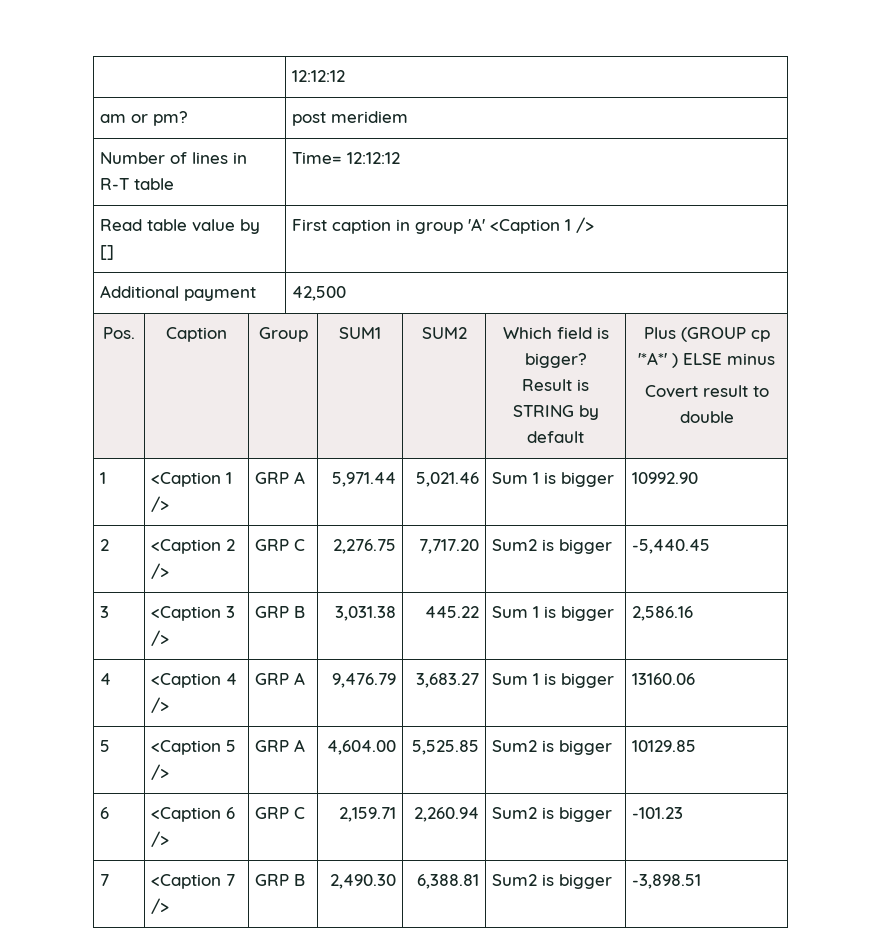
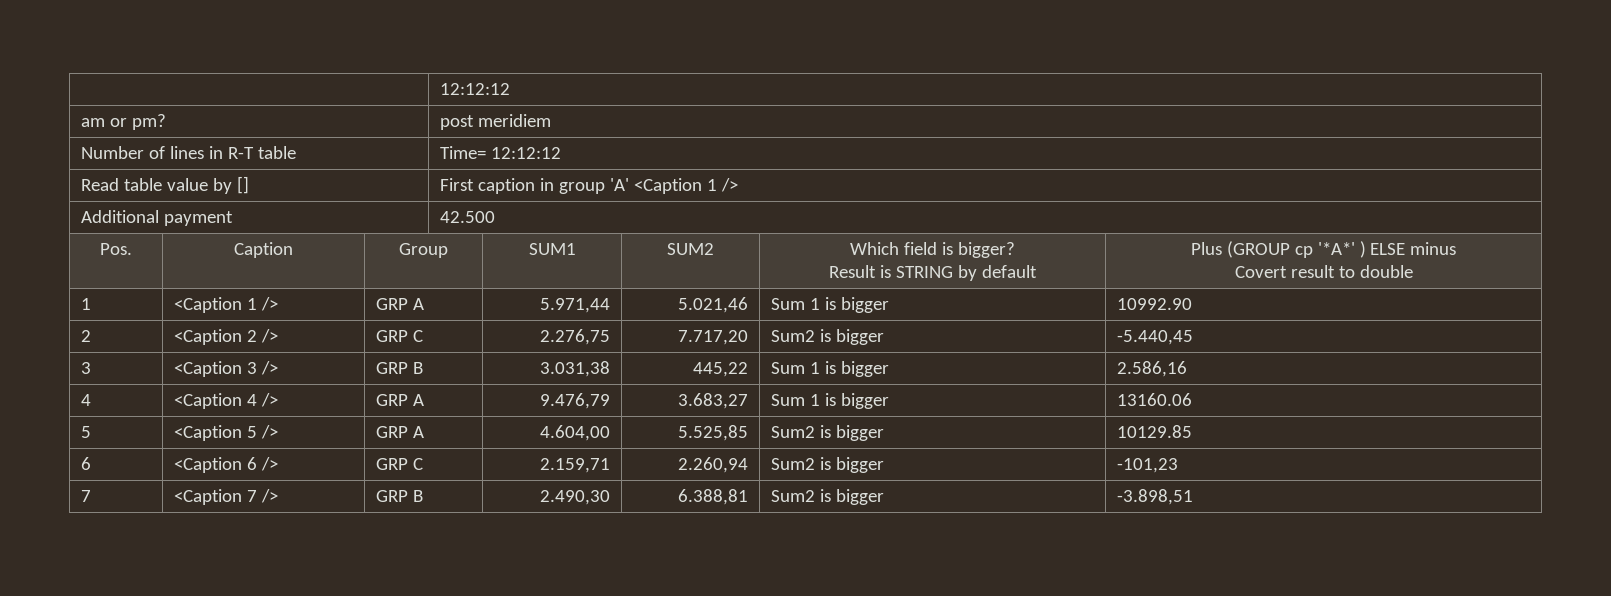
- Additional payment | 42,500
+ Additional payment | 42.500
- 1 | <Caption 1 /> | GRP A | 5,971.44 | 5,021.46 | Sum 1 is bigger | 10992.90
+ 1 | <Caption 1 /> | GRP A | 5.971,44 | 5.021,46 | Sum 1 is bigger | 10992.90
- 2 | <Caption 2 /> | GRP C | 2,276.75 | 7,717.20 | Sum2 is bigger | -5,440.45
+ 2 | <Caption 2 /> | GRP C | 2.276,75 | 7.717,20 | Sum2 is bigger | -5.440,45
- 3 | <Caption 3 /> | GRP B | 3,031.38 | 445.22 | Sum 1 is bigger | 2,586.16
+ 3 | <Caption 3 /> | GRP B | 3.031,38 | 445,22 | Sum 1 is bigger | 2.586,16
- 4 | <Caption 4 /> | GRP A | 9,476.79 | 3,683.27 | Sum 1 is bigger | 13160.06
+ 4 | <Caption 4 /> | GRP A | 9.476,79 | 3.683,27 | Sum 1 is bigger | 13160.06
- 5 | <Caption 5 /> | GRP A | 4,604.00 | 5,525.85 | Sum2 is bigger | 10129.85
+ 5 | <Caption 5 /> | GRP A | 4.604,00 | 5.525,85 | Sum2 is bigger | 10129.85
- 6 | <Caption 6 /> | GRP C | 2,159.71 | 2,260.94 | Sum2 is bigger | -101.23
+ 6 | <Caption 6 /> | GRP C | 2.159,71 | 2.260,94 | Sum2 is bigger | -101,23
- 7 | <Caption 7 /> | GRP B | 2,490.30 | 6,388.81 | Sum2 is bigger | -3,898.51
+ 7 | <Caption 7 /> | GRP B | 2.490,30 | 6.388,81 | Sum2 is bigger | -3.898,51

